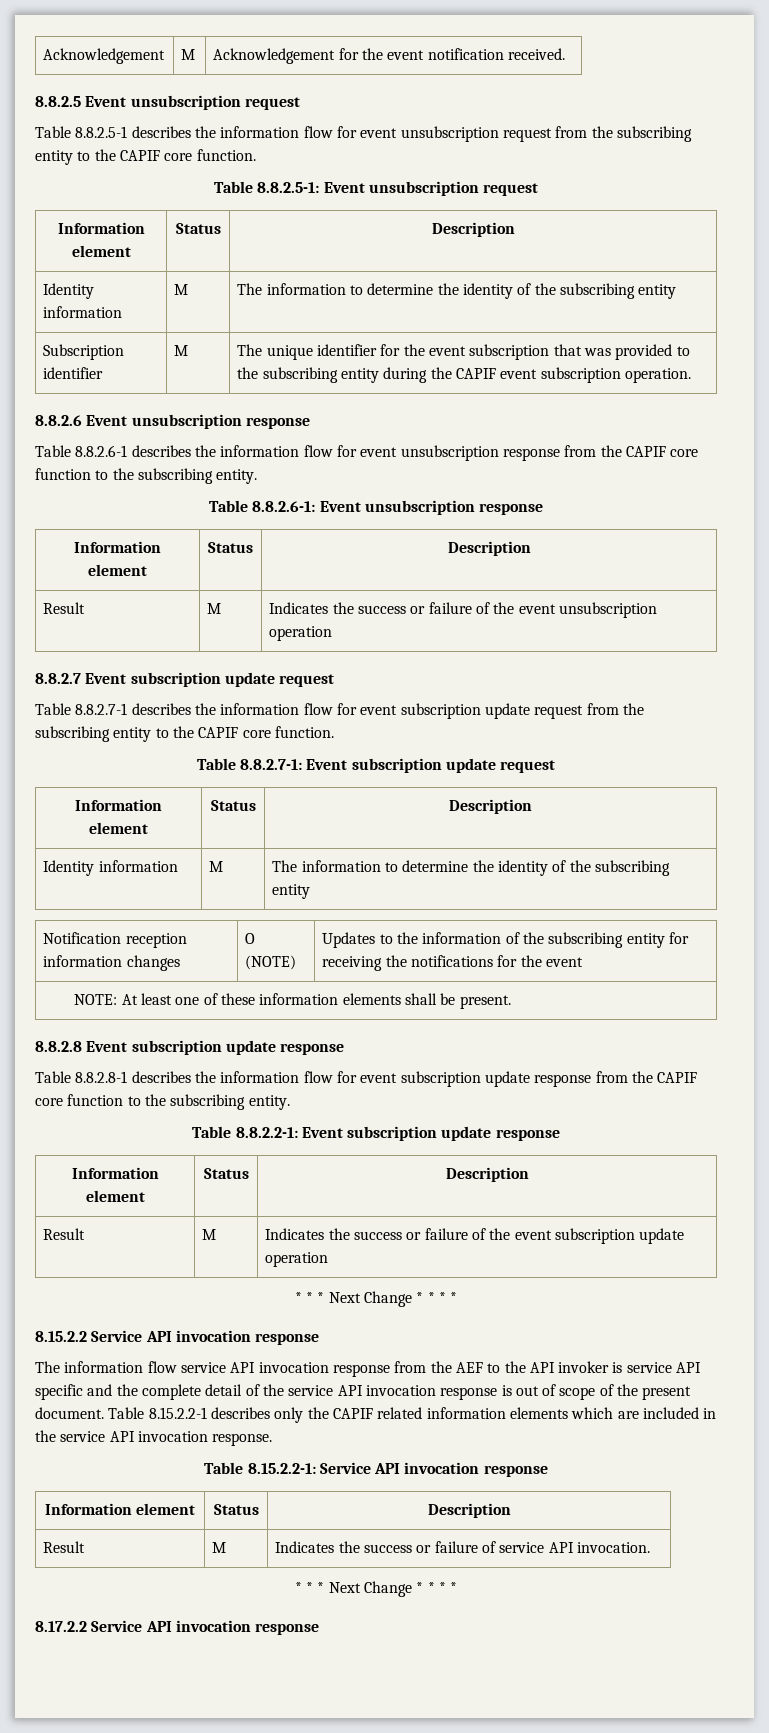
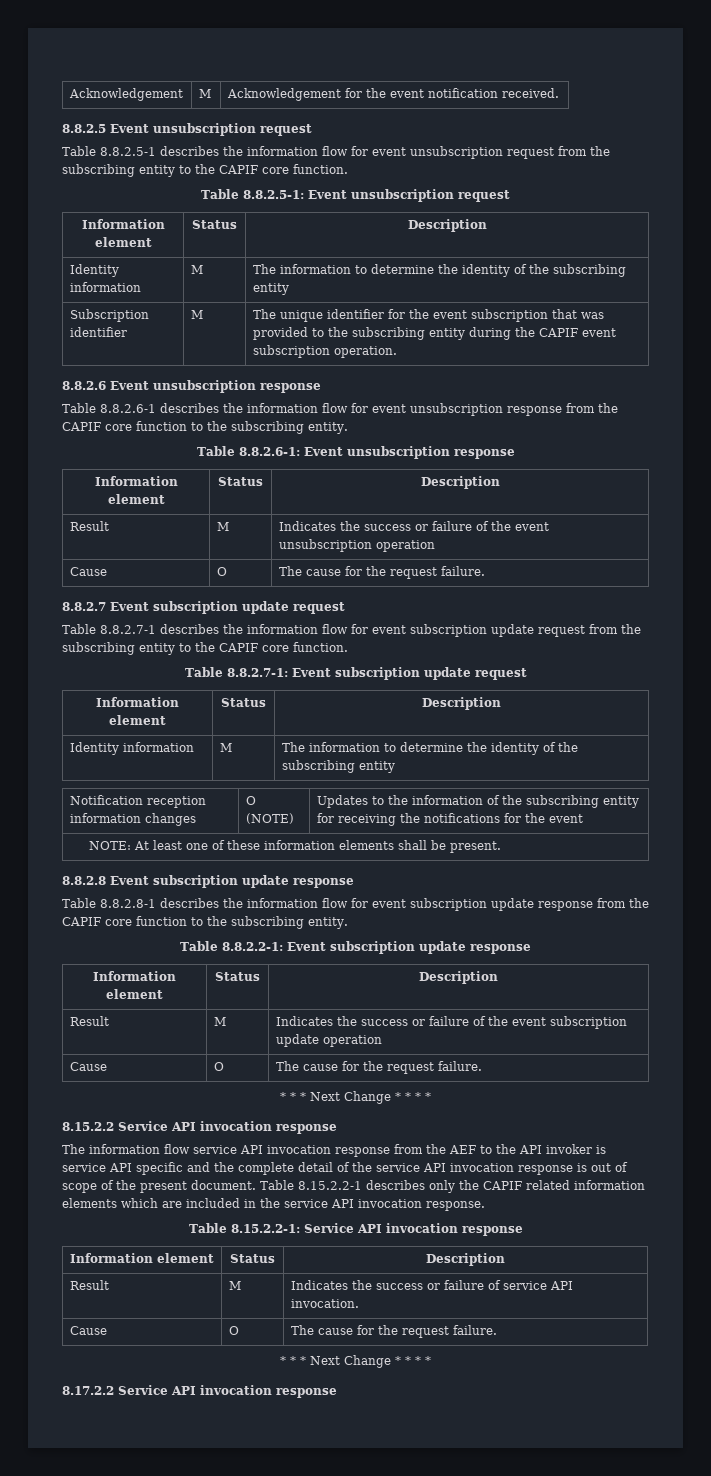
  Result | M | Indicates the success or failure of the event unsubscription operation
+ Cause | O | The cause for the request failure.
  Result | M | Indicates the success or failure of the event subscription update operation
+ Cause | O | The cause for the request failure.
  Result | M | Indicates the success or failure of service API invocation.
+ Cause | O | The cause for the request failure.

